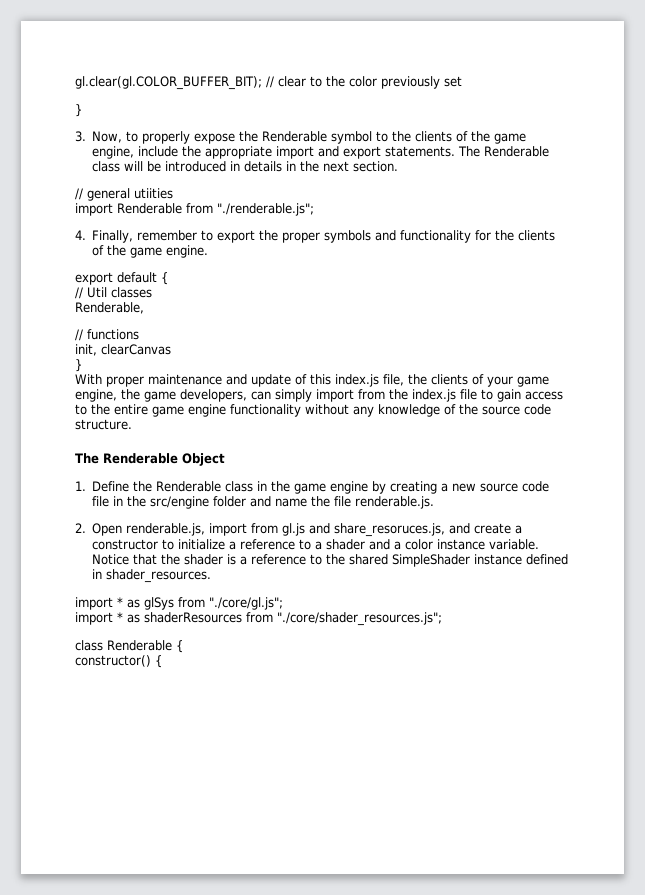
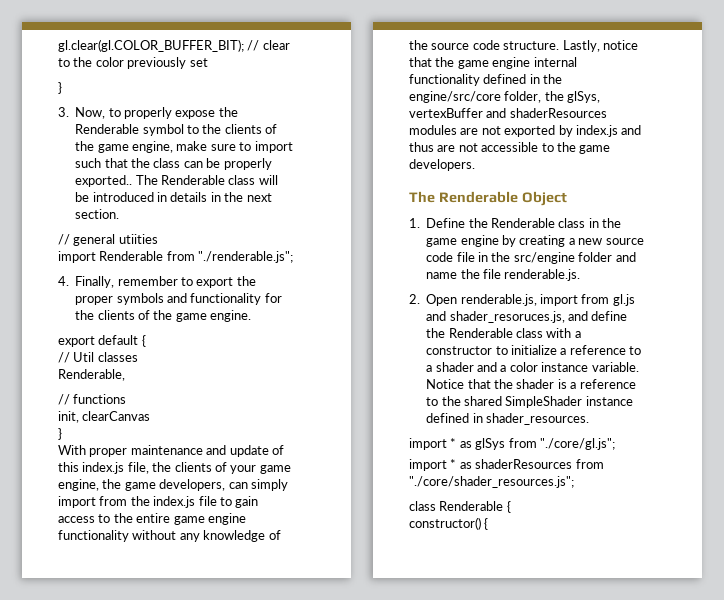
- 3. Now, to properly expose the Renderable symbol to the clients of the game engine, include the appropriate import and export statements.
+ 3. Now, to properly expose the Renderable symbol to the clients of the game engine, make sure to import such that the class can be properly exported..
+ Lastly, notice that the game engine internal functionality defined in the engine/src/core folder, the glSys, vertexBuffer and shaderResources modules are not exported by index.js and thus are not accessible to the game developers.
- 2. Open renderable.js, import from gl.js and share_resoruces.js, and create a constructor to initialize a reference to a shader and a color instance variable.
+ 2. Open renderable.js, import from gl.js and shader_resoruces.js, and define the Renderable class with a constructor to initialize a reference to a shader and a color instance variable.

